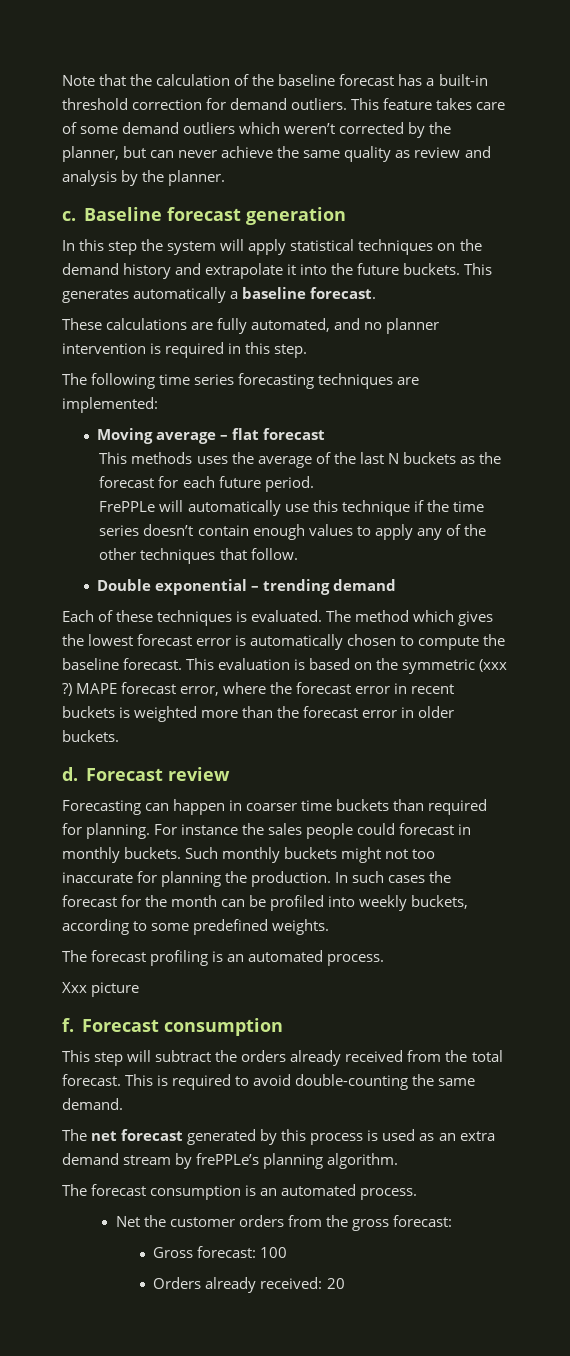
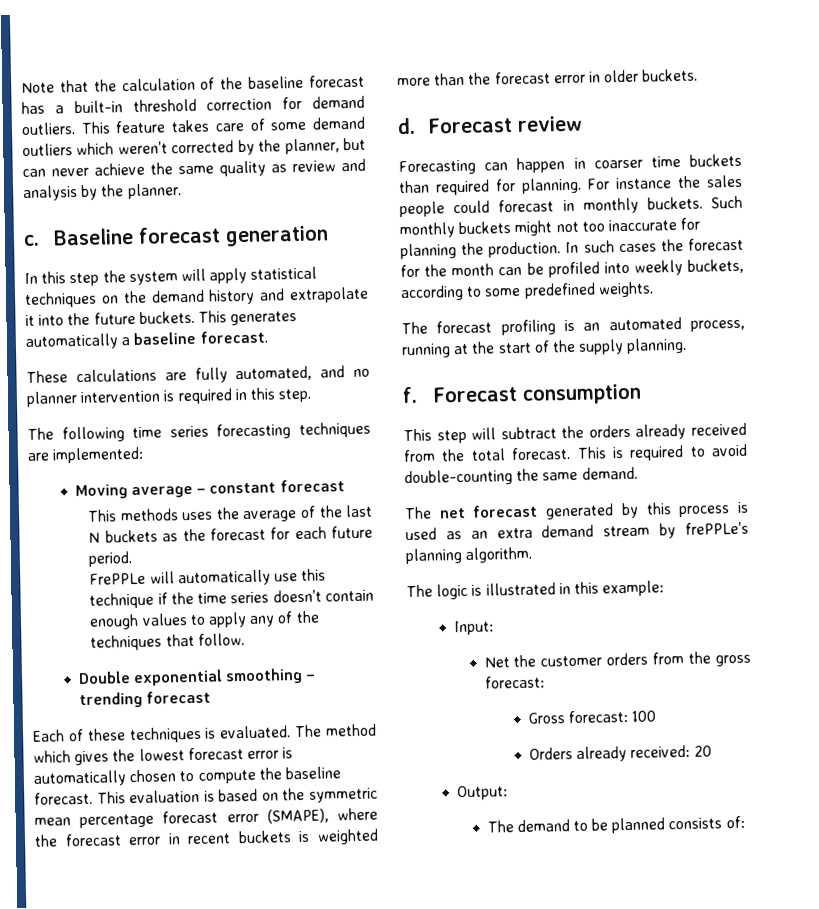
- Moving average – flat forecast
+ Moving average – constant forecast
- FrePPLe will automatically use this technique if the time series doesn’t contain enough values to apply any of the other techniques that follow.
+ FrePPLe will automatically use this technique if the time series doesn’t contain enough values to apply any of the techniques that follow.
- Double exponential – trending demand
+ Double exponential smoothing – trending forecast
- This evaluation is based on the symmetric (xxx ?) MAPE forecast error, where the forecast error in recent buckets is weighted more than the forecast error in older buckets.
+ This evaluation is based on the symmetric mean percentage forecast error (SMAPE), where the forecast error in recent buckets is weighted more than the forecast error in older buckets.
- The forecast profiling is an automated process.
- Xxx picture
+ The forecast profiling is an automated process, running at the start of the supply planning.
- The forecast consumption is an automated process.
+ The logic is illustrated in this example:
+ Input:
+ Output:
+ The demand to be planned consists of:

